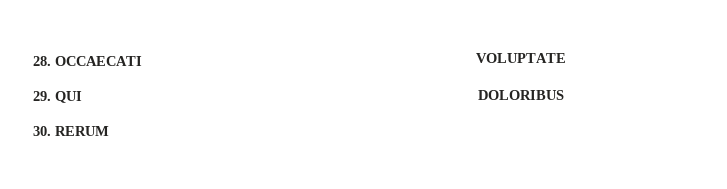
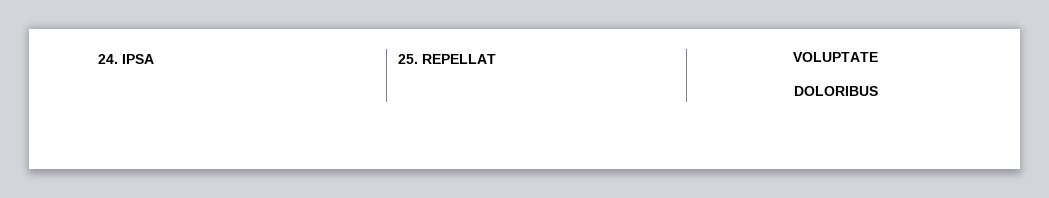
- 28. OCCAECATI
- 29. QUI
- 30. RERUM
+ 24. IPSA
+ 25. REPELLAT

